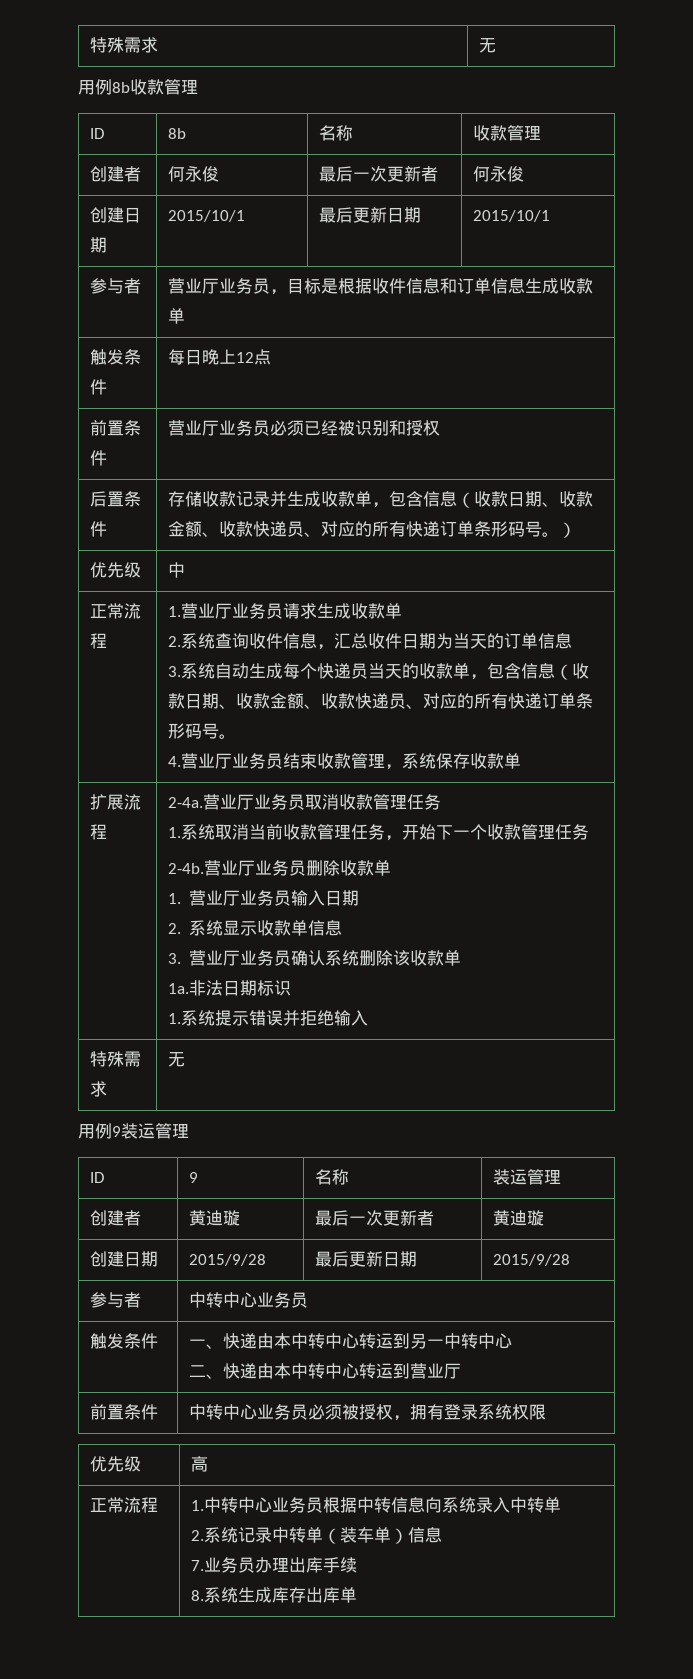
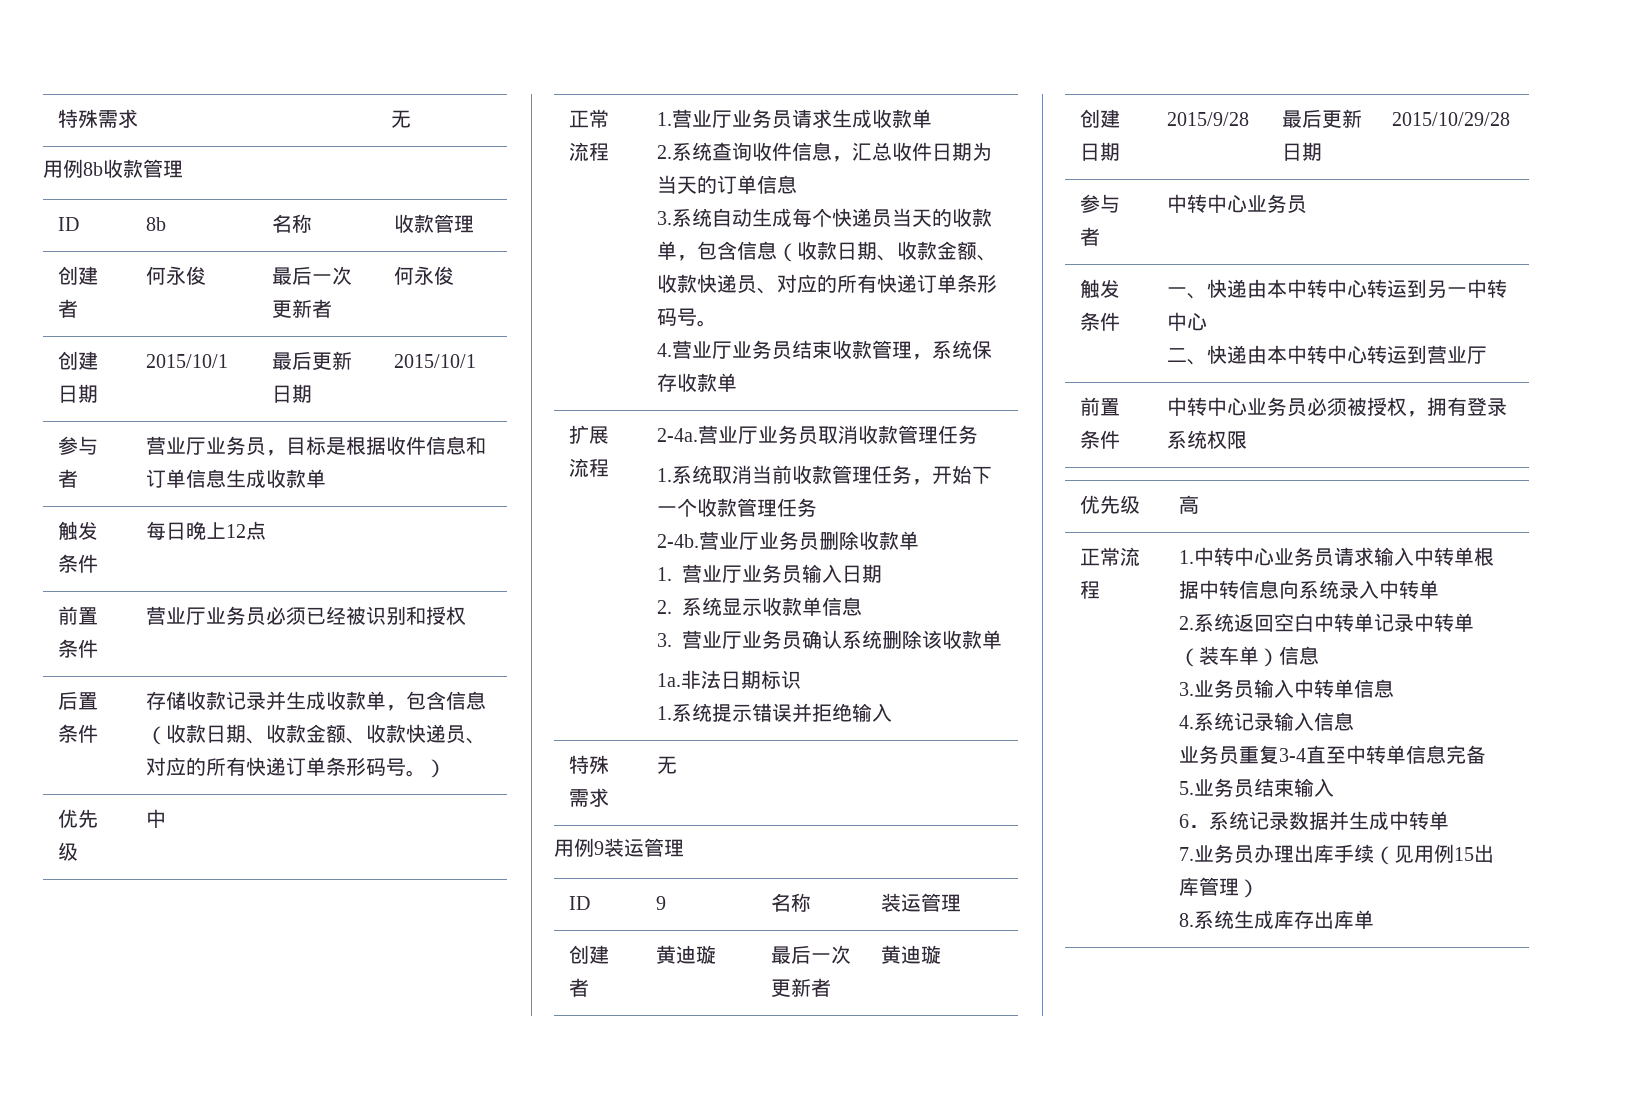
- 创建日期 | 2015/9/28 | 最后更新日期 | 2015/9/28
+ 创建日期 | 2015/9/28 | 最后更新日期 | 2015/10/29/28
- 1.中转中心业务员根据中转信息向系统录入中转单
+ 1.中转中心业务员请求输入中转单根据中转信息向系统录入中转单
- 2.系统记录中转单（装车单）信息
+ 2.系统返回空白中转单记录中转单（装车单）信息
+ 3.业务员输入中转单信息
+ 4.系统记录输入信息
+ 业务员重复3-4直至中转单信息完备
+ 5.业务员结束输入
+ 6．系统记录数据并生成中转单
- 7.业务员办理出库手续
+ 7.业务员办理出库手续（见用例15出库管理）

